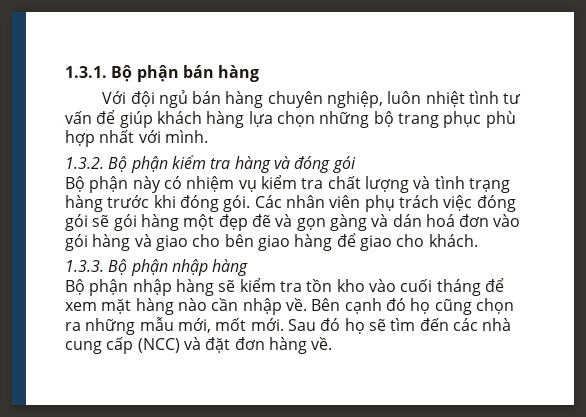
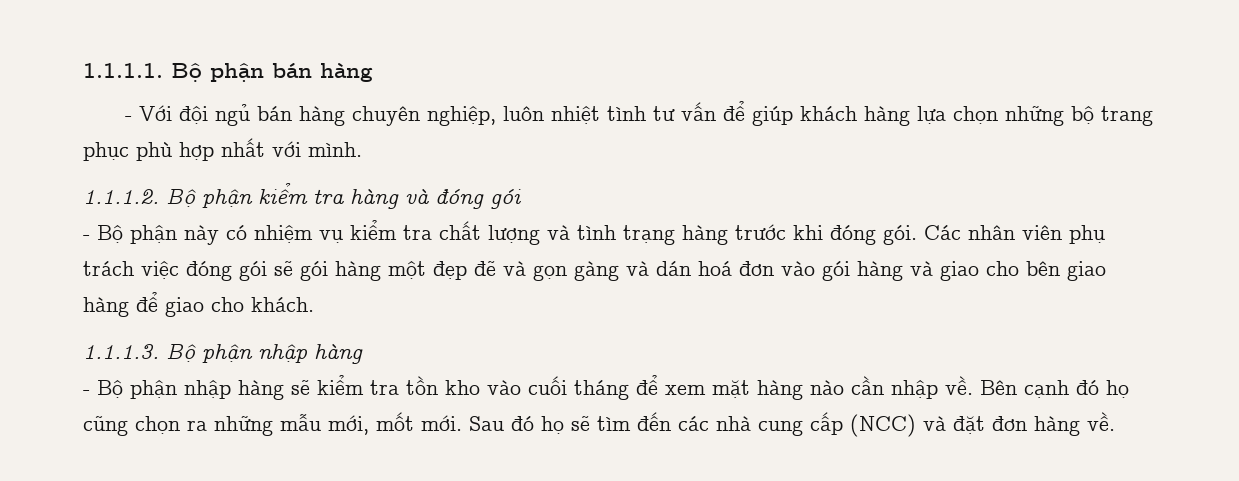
- 1.3.1. Bộ phận bán hàng
+ 1.1.1.1. Bộ phận bán hàng
- Với đội ngủ bán hàng chuyên nghiệp, luôn nhiệt tình tư vấn để giúp khách hàng lựa chọn những bộ trang phục phù hợp nhất với mình.
+ - Với đội ngủ bán hàng chuyên nghiệp, luôn nhiệt tình tư vấn để giúp khách hàng lựa chọn những bộ trang phục phù hợp nhất với mình.
- 1.3.2. Bộ phận kiểm tra hàng và đóng gói
+ 1.1.1.2. Bộ phận kiểm tra hàng và đóng gói
- Bộ phận này có nhiệm vụ kiểm tra chất lượng và tình trạng hàng trước khi đóng gói.
+ - Bộ phận này có nhiệm vụ kiểm tra chất lượng và tình trạng hàng trước khi đóng gói.
- 1.3.3. Bộ phận nhập hàng
+ 1.1.1.3. Bộ phận nhập hàng
- Bộ phận nhập hàng sẽ kiểm tra tồn kho vào cuối tháng để xem mặt hàng nào cần nhập về.
+ - Bộ phận nhập hàng sẽ kiểm tra tồn kho vào cuối tháng để xem mặt hàng nào cần nhập về.

